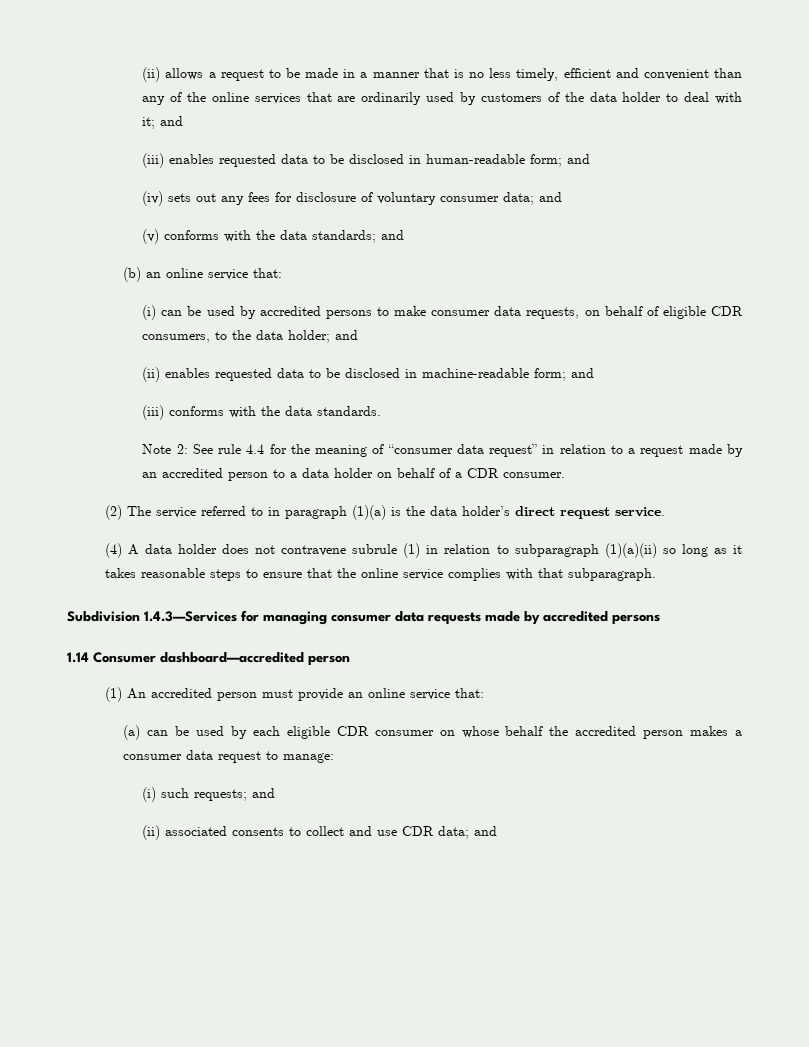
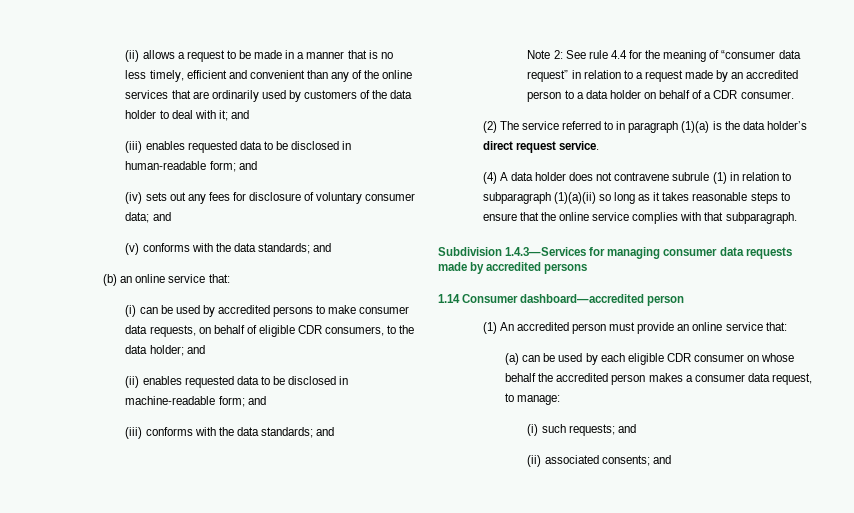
- (iii) conforms with the data standards.
+ (iii) conforms with the data standards; and
- (a) can be used by each eligible CDR consumer on whose behalf the accredited person makes a consumer data request to manage:
+ (a) can be used by each eligible CDR consumer on whose behalf the accredited person makes a consumer data request, to manage:
- (ii) associated consents to collect and use CDR data; and
+ (ii) associated consents; and

